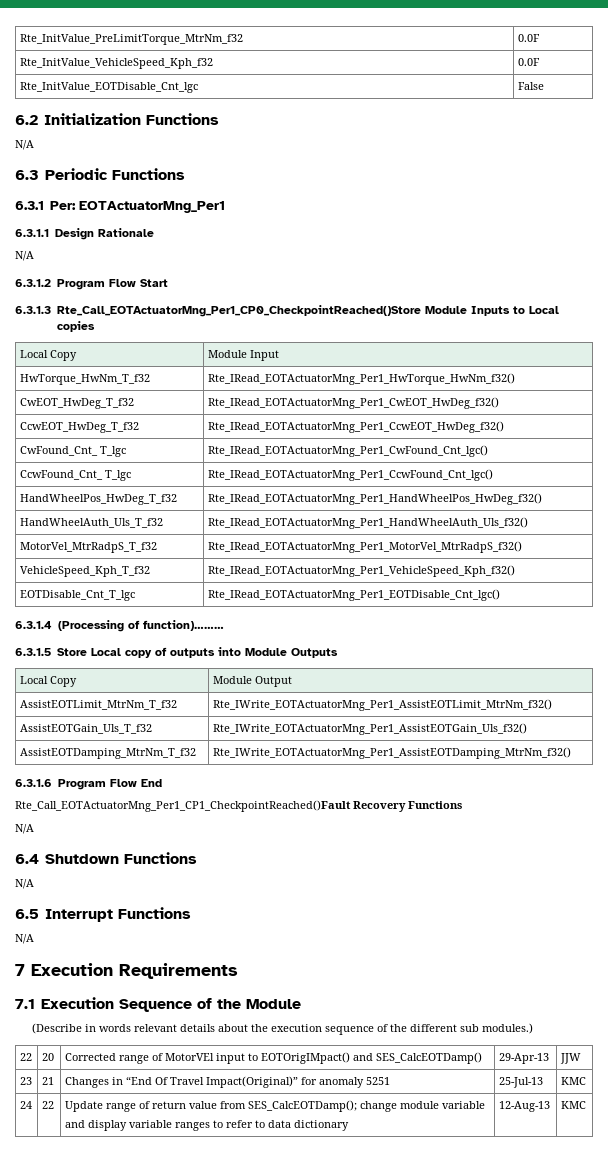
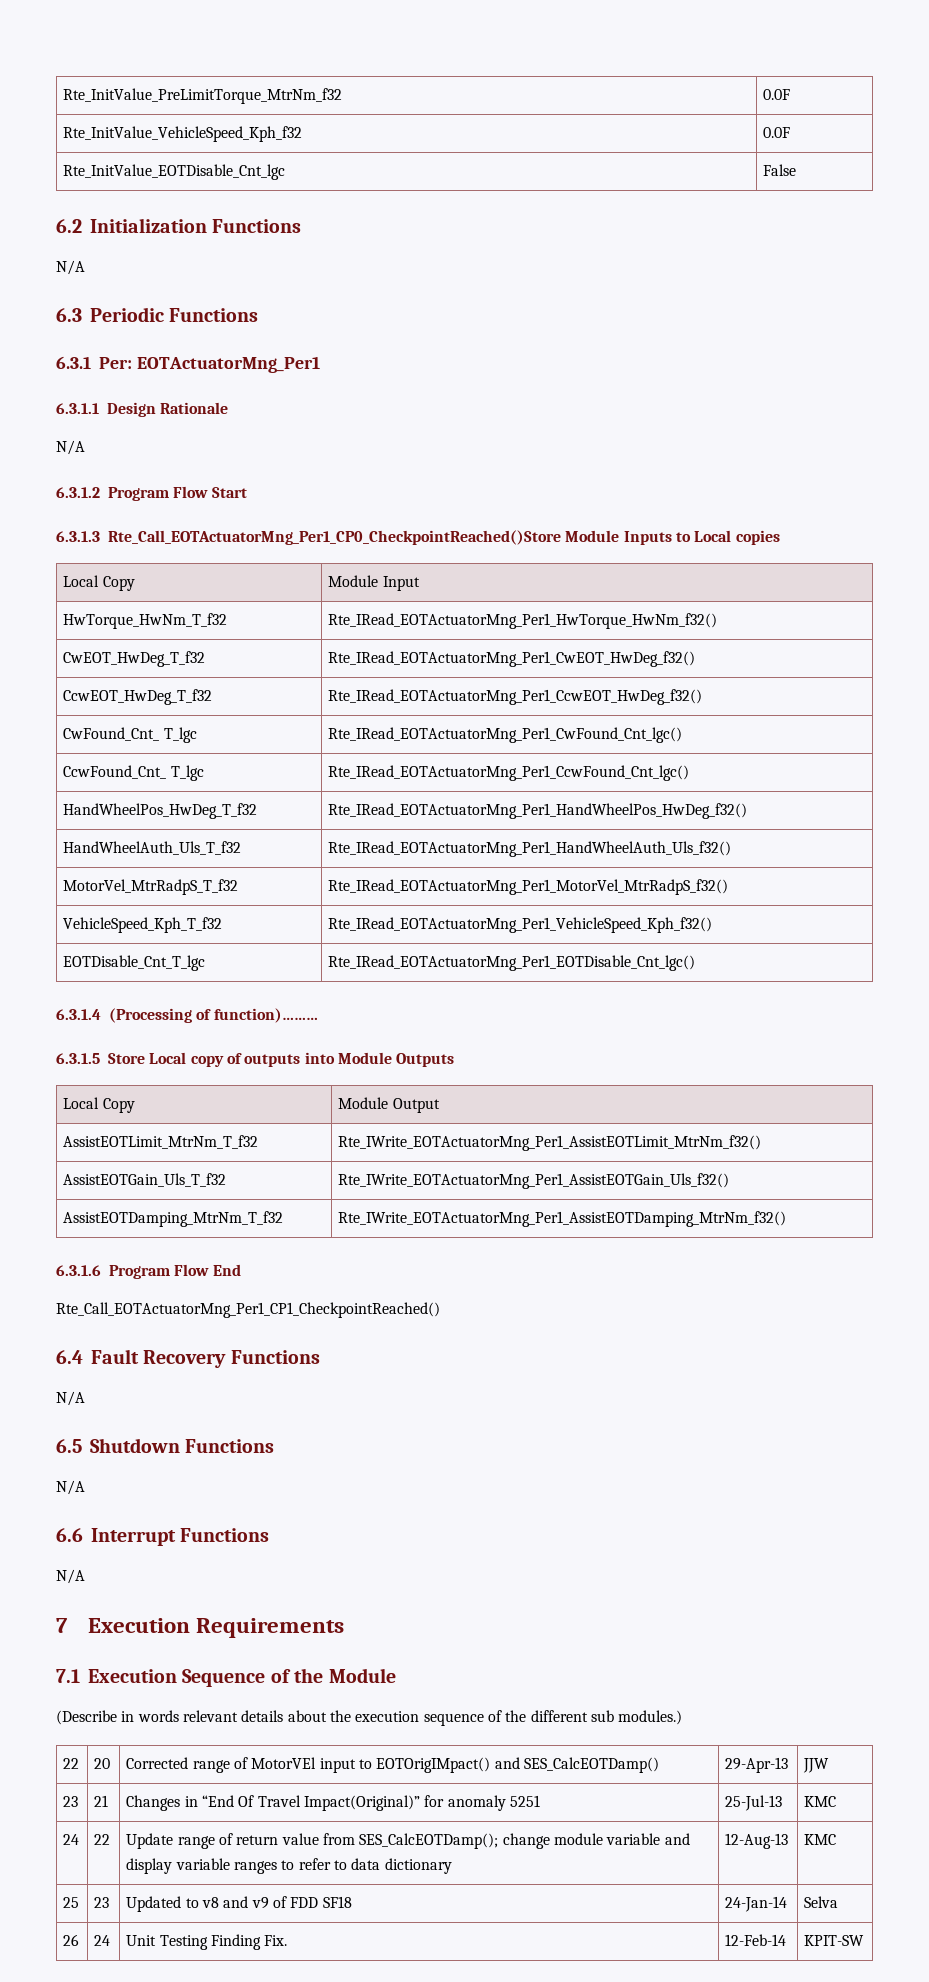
- Rte_Call_EOTActuatorMng_Per1_CP1_CheckpointReached()Fault Recovery Functions
+ Rte_Call_EOTActuatorMng_Per1_CP1_CheckpointReached()
+ 6.4 Fault Recovery Functions
- 6.4 Shutdown Functions
+ 6.5 Shutdown Functions
- 6.5 Interrupt Functions
+ 6.6 Interrupt Functions
+ 25 | 23 | Updated to v8 and v9 of FDD SF18 | 24-Jan-14 | Selva
+ 26 | 24 | Unit Testing Finding Fix. | 12-Feb-14 | KPIT-SW

